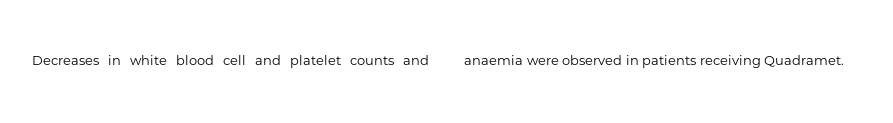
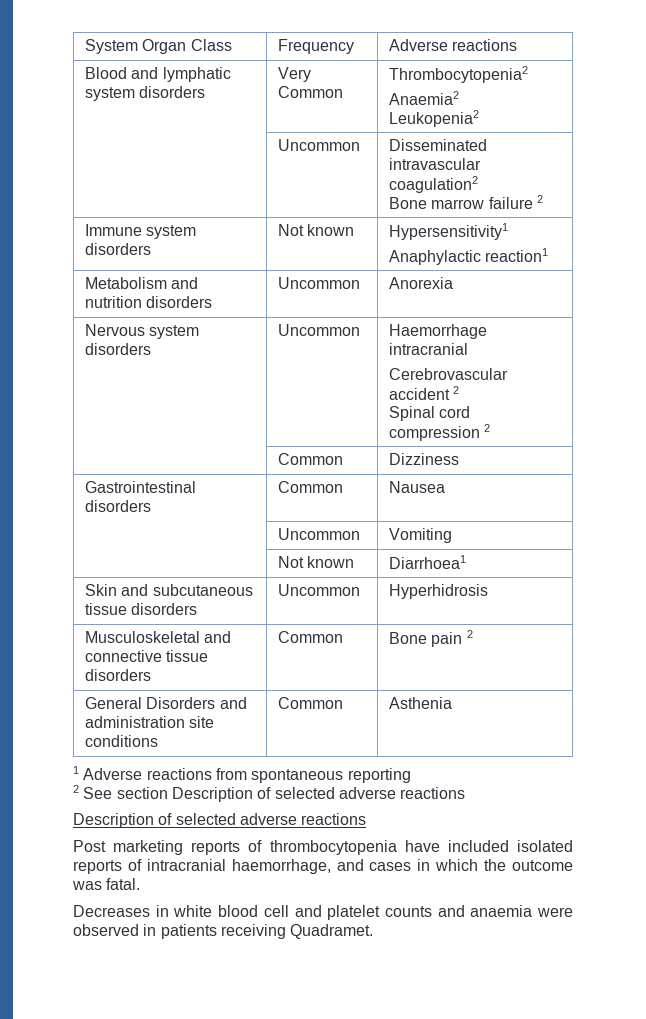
+ System Organ Class | Frequency | Adverse reactions
+ Blood and lymphatic system disorders | Very Common | Thrombocytopenia2
+ Anaemia2
+ Leukopenia2
+ | Uncommon | Disseminated intravascular coagulation2
+ Bone marrow failure 2
+ Immune system disorders | Not known | Hypersensitivity1
+ Anaphylactic reaction1
+ Metabolism and nutrition disorders | Uncommon | Anorexia
+ Nervous system disorders | Uncommon | Haemorrhage intracranial
+ Cerebrovascular accident 2
+ Spinal cord compression 2
+ | Common | Dizziness
+ Gastrointestinal disorders | Common | Nausea
+ | Uncommon | Vomiting
+ | Not known | Diarrhoea1
+ Skin and subcutaneous tissue disorders | Uncommon | Hyperhidrosis
+ Musculoskeletal and connective tissue disorders | Common | Bone pain 2
+ General Disorders and administration site conditions | Common | Asthenia
+ 1 Adverse reactions from spontaneous reporting
+ 2 See section Description of selected adverse reactions
+ Description of selected adverse reactions
+ Post marketing reports of thrombocytopenia have included isolated reports of intracranial haemorrhage, and cases in which the outcome was fatal.

